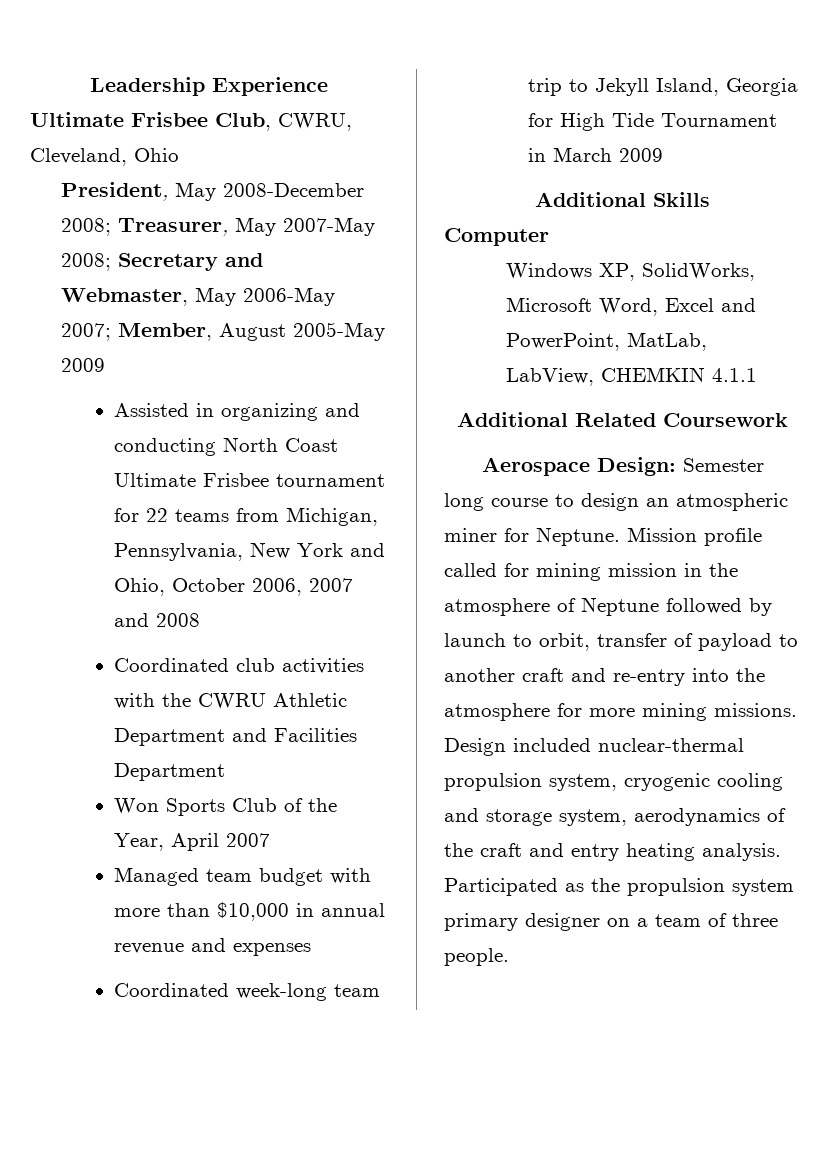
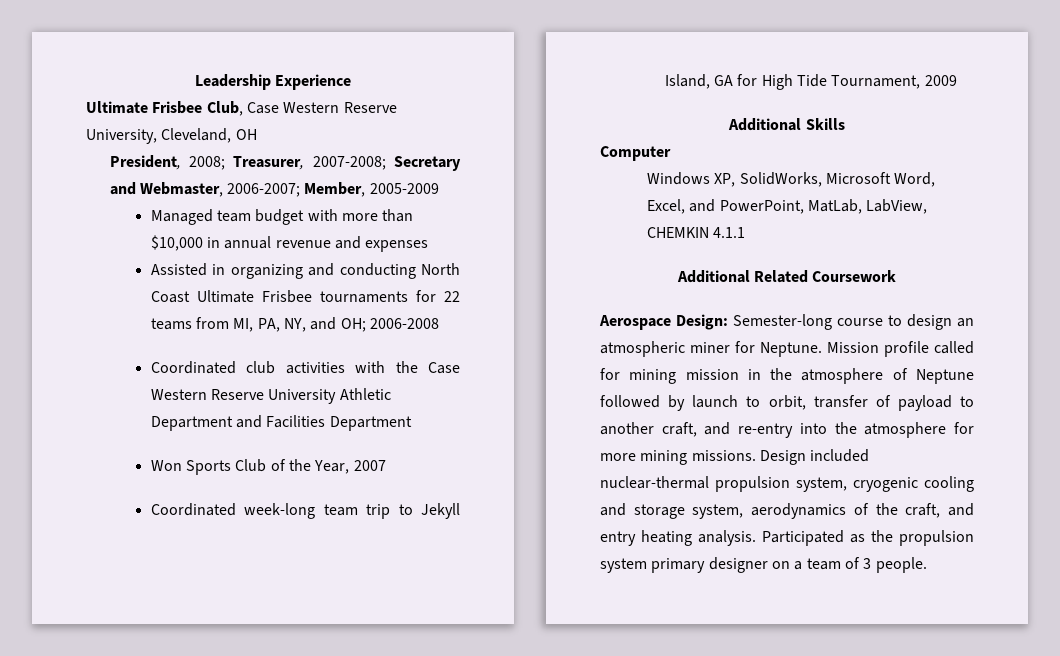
- Ultimate Frisbee Club, CWRU, Cleveland, Ohio
- President, May 2008-December 2008; Treasurer, May 2007-May 2008; Secretary and Webmaster, May 2006-May 2007; Member, August 2005-May 2009
- Assisted in organizing and conducting North Coast Ultimate Frisbee tournament for 22 teams from Michigan, Pennsylvania, New York and Ohio, October 2006, 2007 and 2008
- Coordinated club activities with the CWRU Athletic Department and Facilities Department
- Won Sports Club of the Year, April 2007
+ Ultimate Frisbee Club, Case Western Reserve University, Cleveland, OH
+ President, 2008; Treasurer, 2007-2008; Secretary and Webmaster, 2006-2007; Member, 2005-2009
+ Assisted in organizing and conducting North Coast Ultimate Frisbee tournaments for 22 teams from MI, PA, NY, and OH; 2006-2008
+ Coordinated club activities with the Case Western Reserve University Athletic Department and Facilities Department
+ Won Sports Club of the Year, 2007
- Coordinated week-long team trip to Jekyll Island, Georgia for High Tide Tournament in March 2009
+ Coordinated week-long team trip to Jekyll Island, GA for High Tide Tournament, 2009
- Windows XP, SolidWorks, Microsoft Word, Excel and PowerPoint, MatLab, LabView, CHEMKIN 4.1.1
+ Windows XP, SolidWorks, Microsoft Word, Excel, and PowerPoint, MatLab, LabView, CHEMKIN 4.1.1
- Aerospace Design: Semester long course to design an atmospheric miner for Neptune.
+ Aerospace Design: Semester-long course to design an atmospheric miner for Neptune.
- Mission profile called for mining mission in the atmosphere of Neptune followed by launch to orbit, transfer of payload to another craft and re-entry into the atmosphere for more mining missions.
+ Mission profile called for mining mission in the atmosphere of Neptune followed by launch to orbit, transfer of payload to another craft, and re-entry into the atmosphere for more mining missions.
- Design included nuclear-thermal propulsion system, cryogenic cooling and storage system, aerodynamics of the craft and entry heating analysis.
+ Design included nuclear-thermal propulsion system, cryogenic cooling and storage system, aerodynamics of the craft, and entry heating analysis.
- Participated as the propulsion system primary designer on a team of three people.
+ Participated as the propulsion system primary designer on a team of 3 people.

